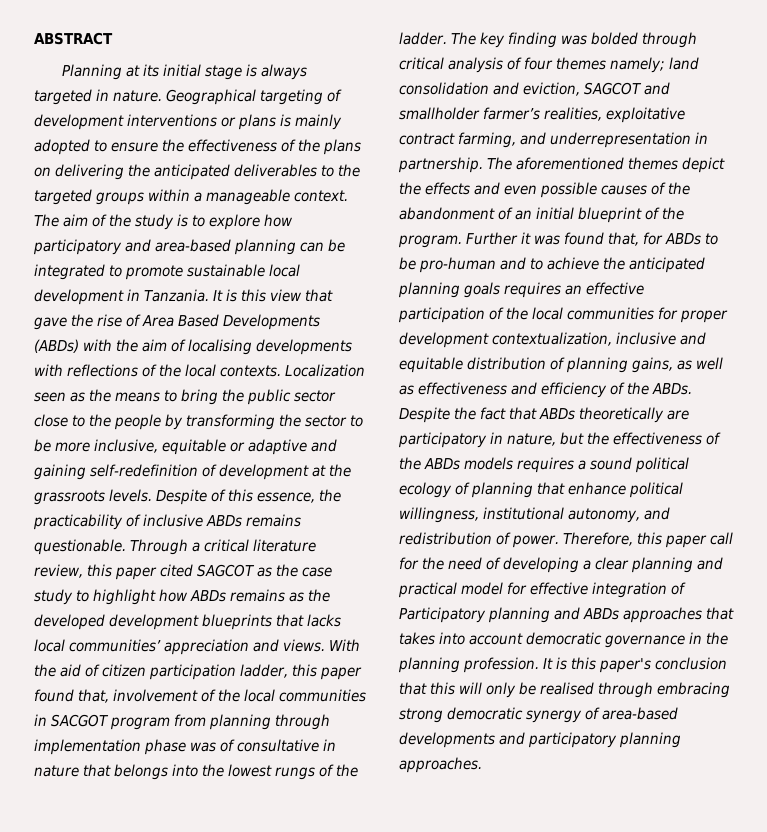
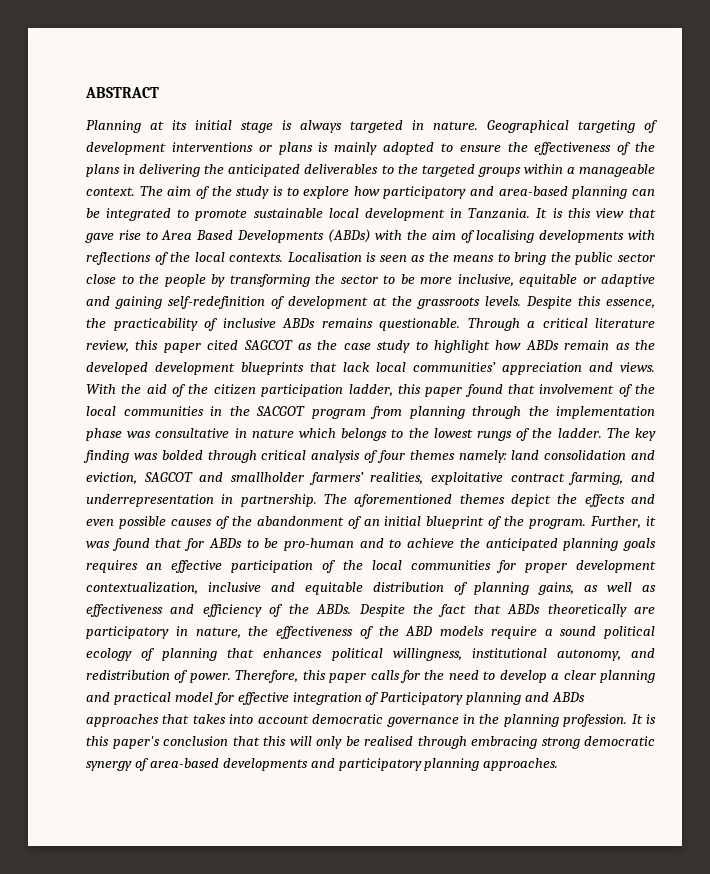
- Geographical targeting of development interventions or plans is mainly adopted to ensure the effectiveness of the plans on delivering the anticipated deliverables to the targeted groups within a manageable context.
+ Geographical targeting of development interventions or plans is mainly adopted to ensure the effectiveness of the plans in delivering the anticipated deliverables to the targeted groups within a manageable context.
- It is this view that gave the rise of Area Based Developments (ABDs) with the aim of localising developments with reflections of the local contexts.
+ It is this view that gave rise to Area Based Developments (ABDs) with the aim of localising developments with reflections of the local contexts.
- Localization seen as the means to bring the public sector close to the people by transforming the sector to be more inclusive, equitable or adaptive and gaining self-redefinition of development at the grassroots levels.
+ Localisation is seen as the means to bring the public sector close to the people by transforming the sector to be more inclusive, equitable or adaptive and gaining self-redefinition of development at the grassroots levels.
- Despite of this essence, the practicability of inclusive ABDs remains questionable.
+ Despite this essence, the practicability of inclusive ABDs remains questionable.
- Through a critical literature review, this paper cited SAGCOT as the case study to highlight how ABDs remains as the developed development blueprints that lacks local communities’ appreciation and views.
+ Through a critical literature review, this paper cited SAGCOT as the case study to highlight how ABDs remain as the developed development blueprints that lack local communities’ appreciation and views.
- With the aid of citizen participation ladder, this paper found that, involvement of the local communities in SACGOT program from planning through implementation phase was of consultative in nature that belongs into the lowest rungs of the ladder.
+ With the aid of the citizen participation ladder, this paper found that involvement of the local communities in the SACGOT program from planning through the implementation phase was consultative in nature which belongs to the lowest rungs of the ladder.
- The key finding was bolded through critical analysis of four themes namely; land consolidation and eviction, SAGCOT and smallholder farmer’s realities, exploitative contract farming, and underrepresentation in partnership.
+ The key finding was bolded through critical analysis of four themes namely: land consolidation and eviction, SAGCOT and smallholder farmers’ realities, exploitative contract farming, and underrepresentation in partnership.
- Further it was found that, for ABDs to be pro-human and to achieve the anticipated planning goals requires an effective participation of the local communities for proper development contextualization, inclusive and equitable distribution of planning gains, as well as effectiveness and efficiency of the ABDs.
+ Further, it was found that for ABDs to be pro-human and to achieve the anticipated planning goals requires an effective participation of the local communities for proper development contextualization, inclusive and equitable distribution of planning gains, as well as effectiveness and efficiency of the ABDs.
- Despite the fact that ABDs theoretically are participatory in nature, but the effectiveness of the ABDs models requires a sound political ecology of planning that enhance political willingness, institutional autonomy, and redistribution of power.
+ Despite the fact that ABDs theoretically are participatory in nature, the effectiveness of the ABD models require a sound political ecology of planning that enhances political willingness, institutional autonomy, and redistribution of power.
- Therefore, this paper call for the need of developing a clear planning and practical model for effective integration of Participatory planning and ABDs approaches that takes into account democratic governance in the planning profession.
+ Therefore, this paper calls for the need to develop a clear planning and practical model for effective integration of Participatory planning and ABDs approaches that takes into account democratic governance in the planning profession.

